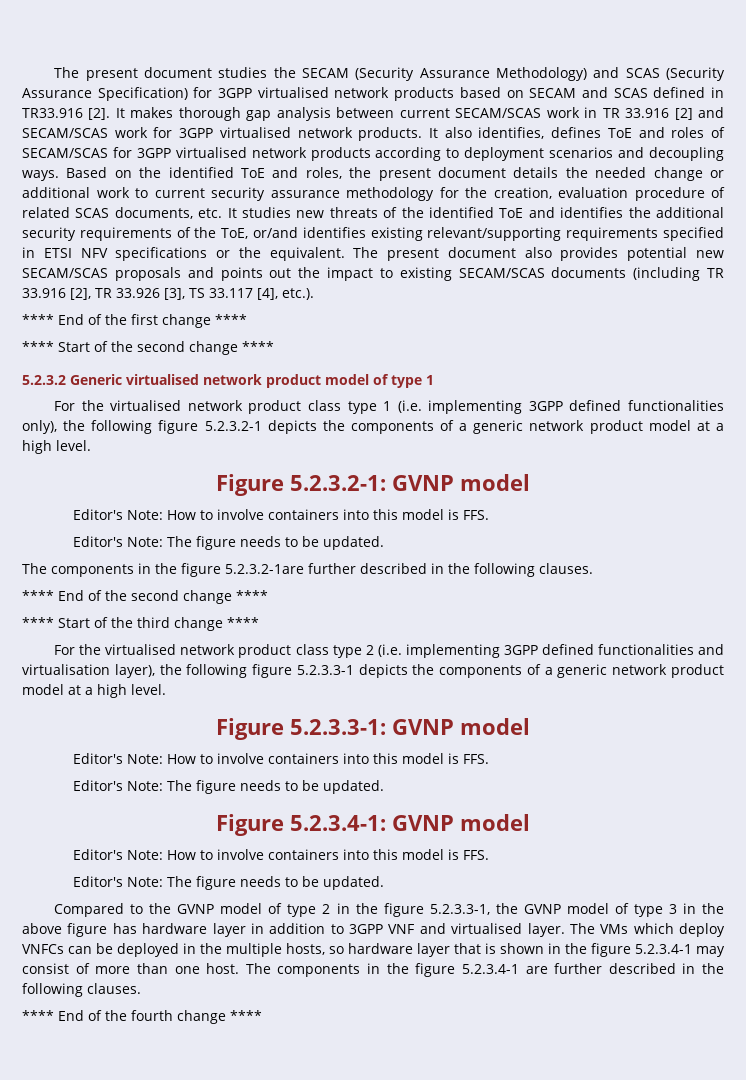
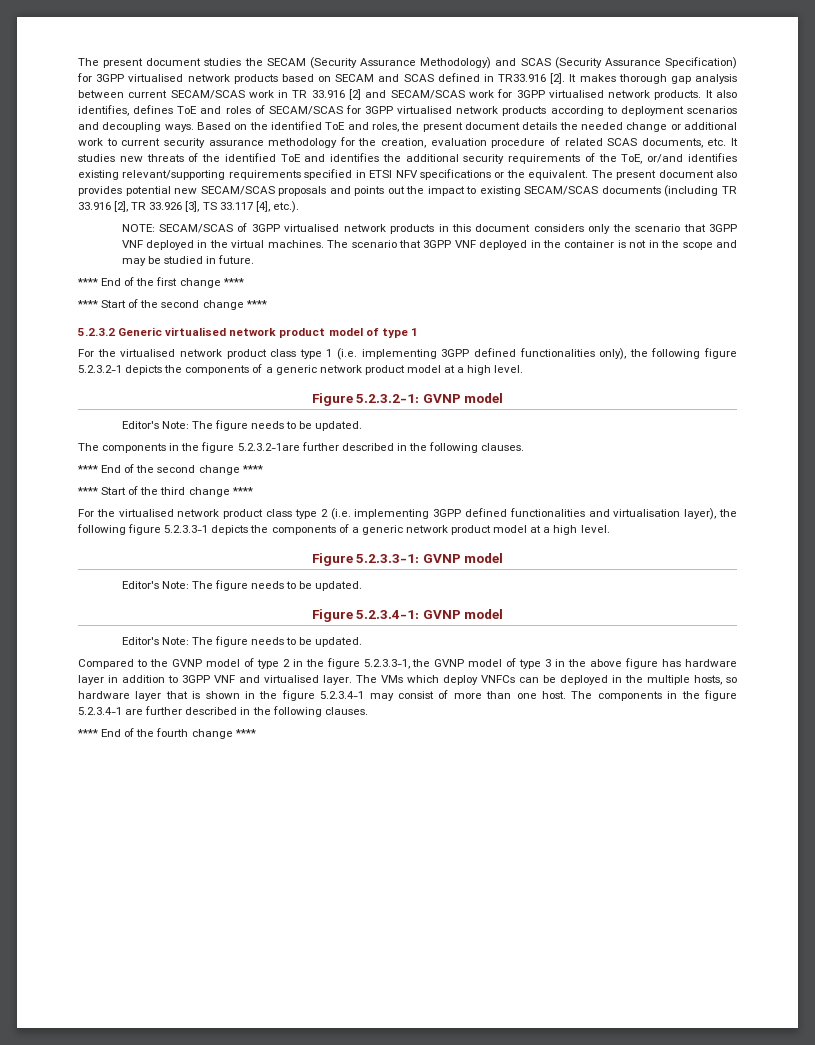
+ NOTE: SECAM/SCAS of 3GPP virtualised network products in this document considers only the scenario that 3GPP VNF deployed in the virtual machines. The scenario that 3GPP VNF deployed in the container is not in the scope and may be studied in future.
  Figure 5.2.3.2-1: GVNP model
- Editor's Note: How to involve containers into this model is FFS.
  Figure 5.2.3.3-1: GVNP model
- Editor's Note: How to involve containers into this model is FFS.
  Figure 5.2.3.4-1: GVNP model
- Editor's Note: How to involve containers into this model is FFS.

